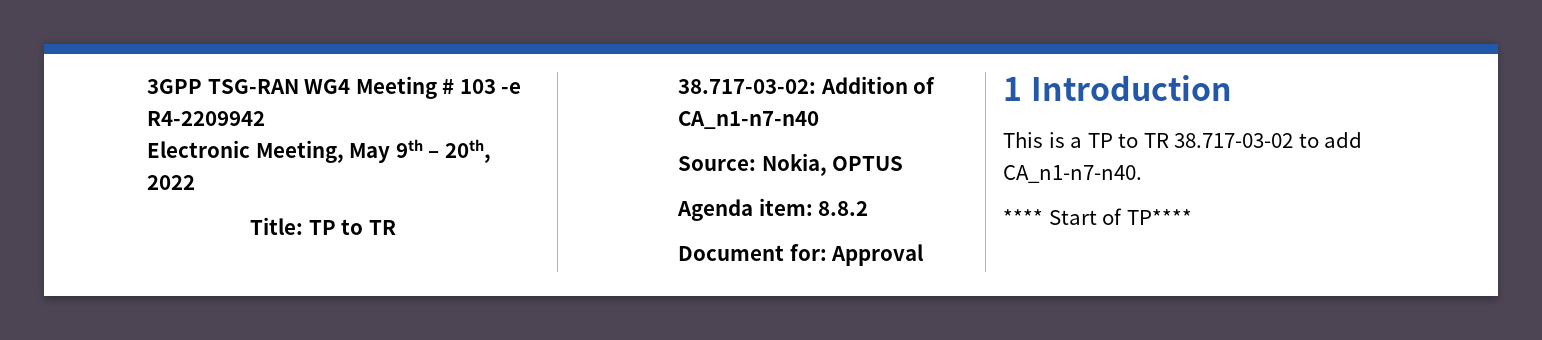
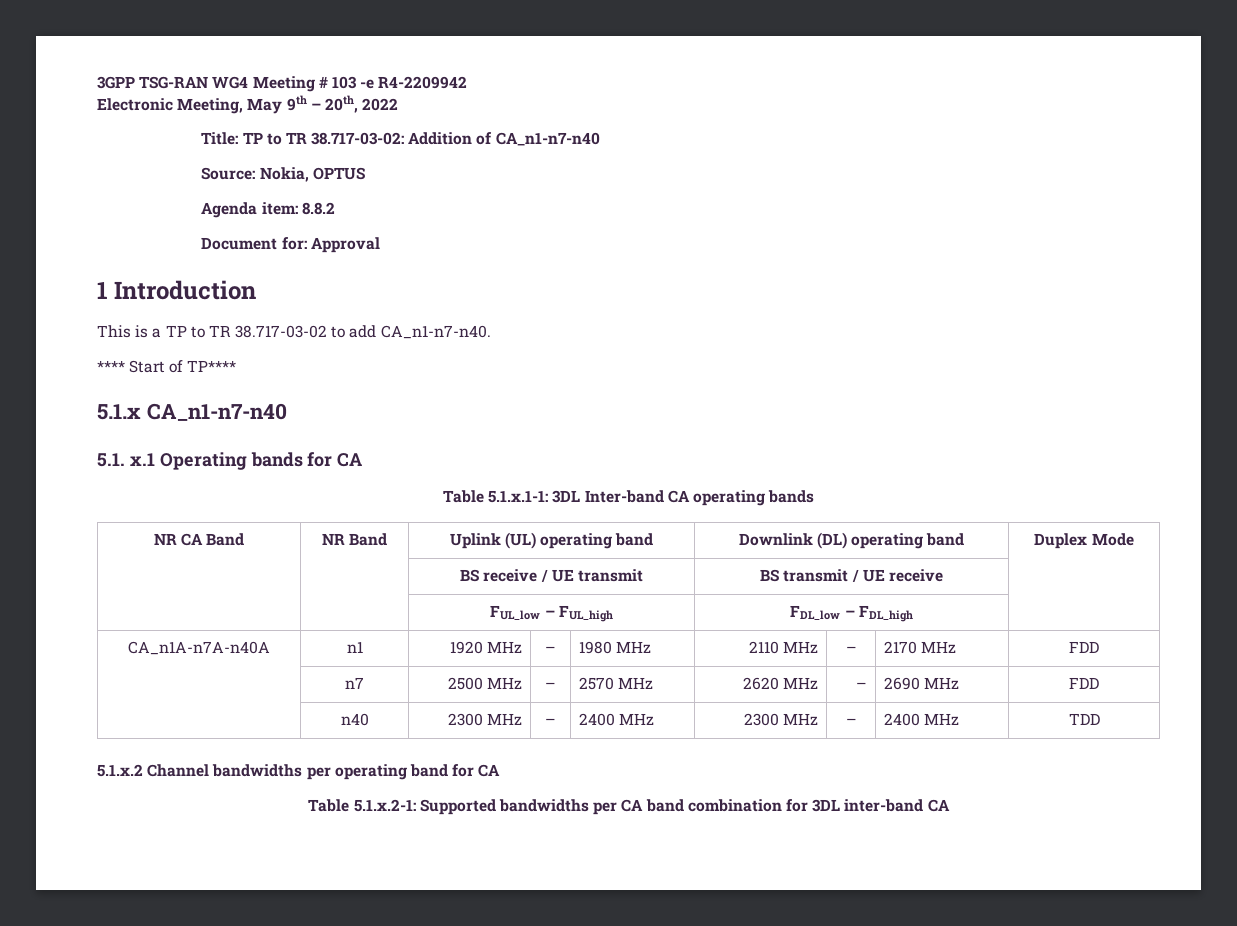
+ 5.1.x CA_n1-n7-n40
+ 5.1. x.1 Operating bands for CA
+ Table 5.1.x.1-1: 3DL Inter-band CA operating bands
+ NR CA Band | NR Band | Uplink (UL) operating band | Downlink (DL) operating band | Duplex Mode
+ | | BS receive / UE transmit | BS transmit / UE receive |
+ | | FUL_low – FUL_high | FDL_low – FDL_high |
+ CA_n1A-n7A-n40A | n1 | 1920 MHz | – | 1980 MHz | 2110 MHz | – | 2170 MHz | FDD
+ | n7 | 2500 MHz | – | 2570 MHz | 2620 MHz | – | 2690 MHz | FDD
+ | n40 | 2300 MHz | – | 2400 MHz | 2300 MHz | – | 2400 MHz | TDD
+ 5.1.x.2 Channel bandwidths per operating band for CA
+ Table 5.1.x.2-1: Supported bandwidths per CA band combination for 3DL inter-band CA

